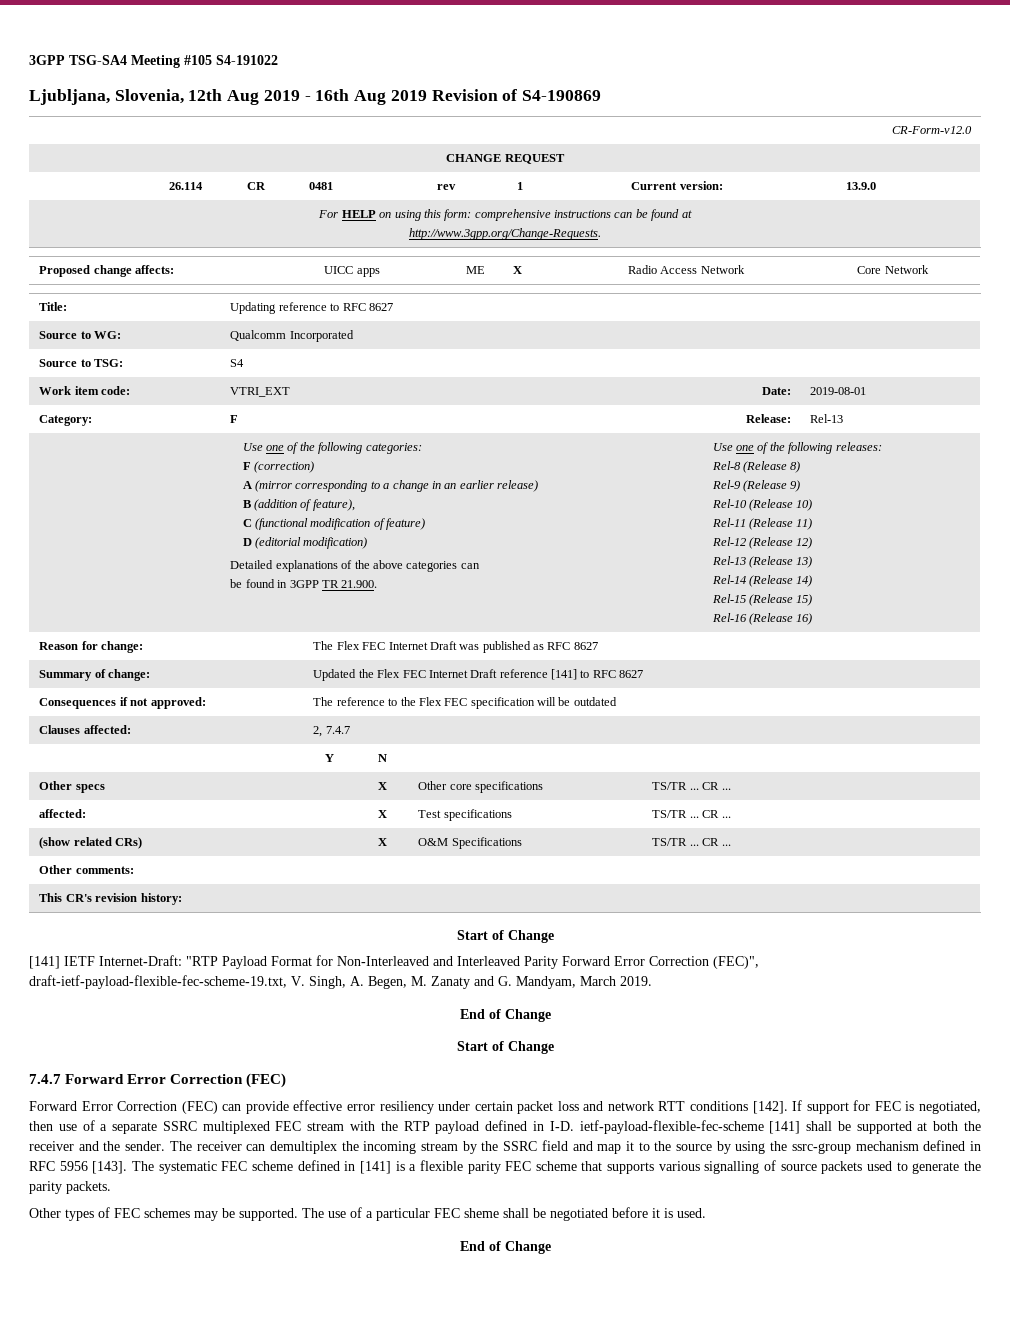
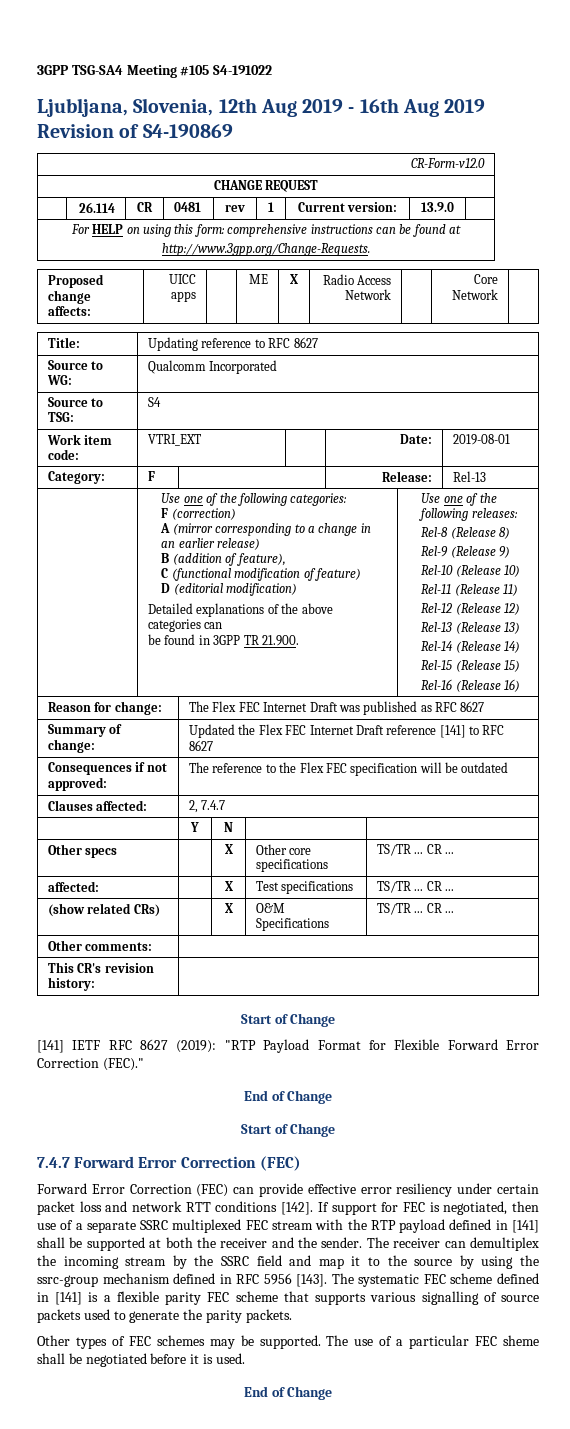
- [141] IETF Internet-Draft: "RTP Payload Format for Non-Interleaved and Interleaved Parity Forward Error Correction (FEC)", draft-ietf-payload-flexible-fec-scheme-19.txt, V. Singh, A. Begen, M. Zanaty and G. Mandyam, March 2019.
+ [141] IETF RFC 8627 (2019): "RTP Payload Format for Flexible Forward Error Correction (FEC)."
- If support for FEC is negotiated, then use of a separate SSRC multiplexed FEC stream with the RTP payload defined in I-D. ietf-payload-flexible-fec-scheme [141] shall be supported at both the receiver and the sender.
+ If support for FEC is negotiated, then use of a separate SSRC multiplexed FEC stream with the RTP payload defined in [141] shall be supported at both the receiver and the sender.

